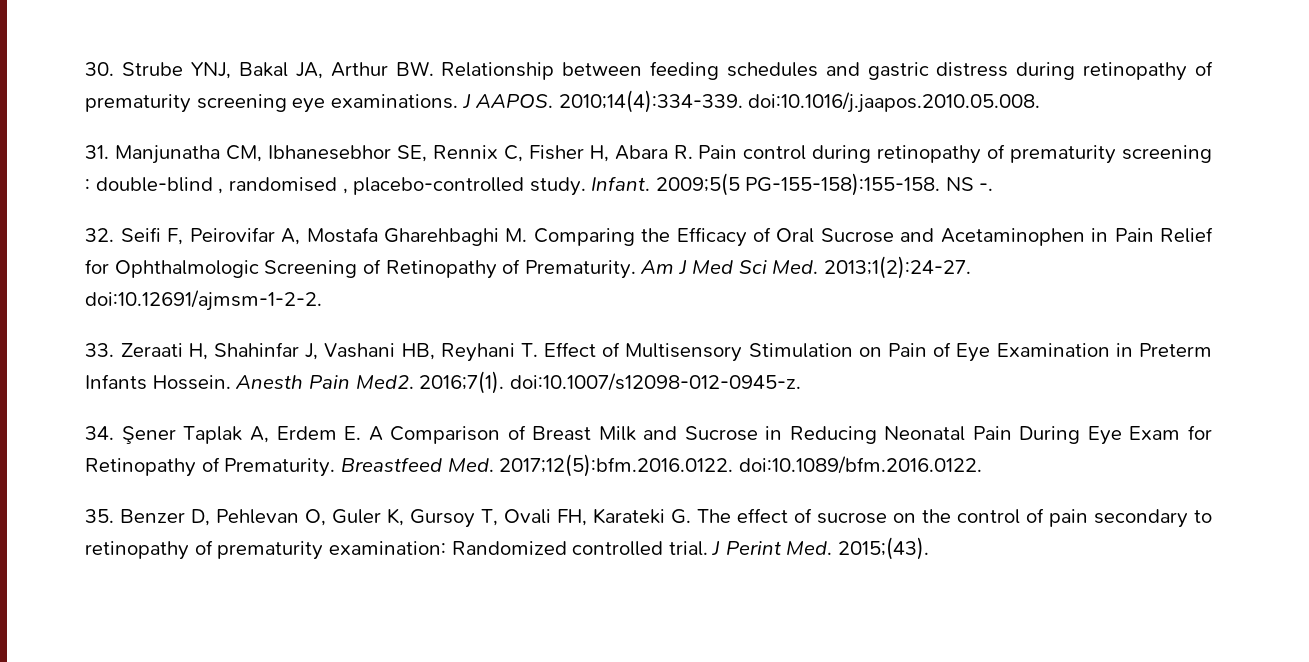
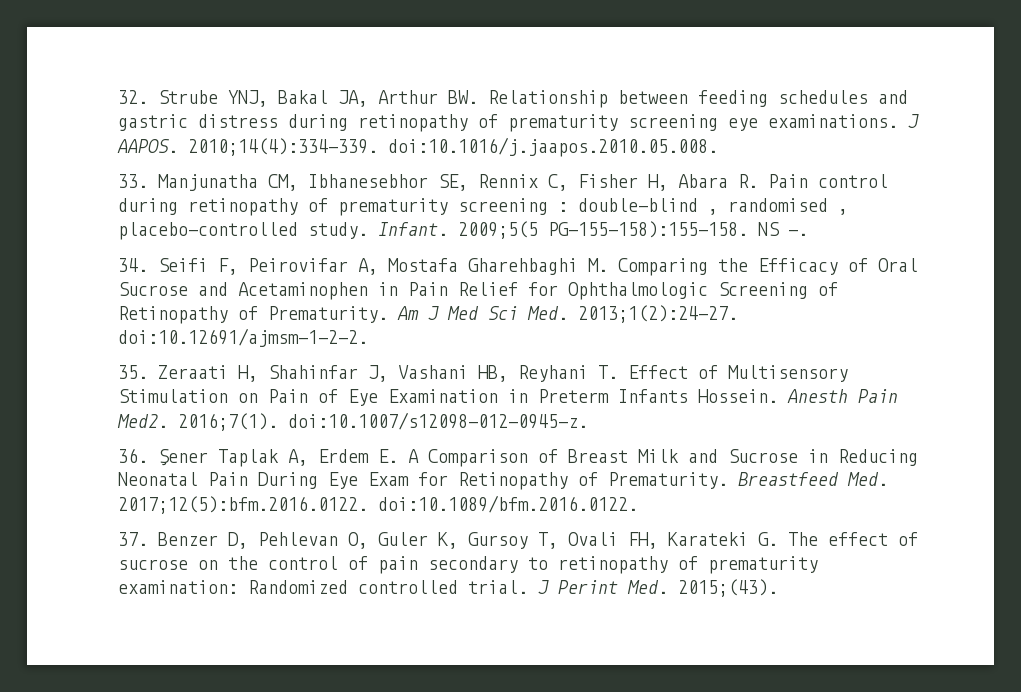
- 30. Strube YNJ, Bakal JA, Arthur BW. Relationship between feeding schedules and gastric distress during retinopathy of prematurity screening eye examinations.
+ 32. Strube YNJ, Bakal JA, Arthur BW. Relationship between feeding schedules and gastric distress during retinopathy of prematurity screening eye examinations.
- 31. Manjunatha CM, Ibhanesebhor SE, Rennix C, Fisher H, Abara R. Pain control during retinopathy of prematurity screening : double-blind , randomised , placebo-controlled study.
+ 33. Manjunatha CM, Ibhanesebhor SE, Rennix C, Fisher H, Abara R. Pain control during retinopathy of prematurity screening : double-blind , randomised , placebo-controlled study.
- 32. Seifi F, Peirovifar A, Mostafa Gharehbaghi M. Comparing the Efficacy of Oral Sucrose and Acetaminophen in Pain Relief for Ophthalmologic Screening of Retinopathy of Prematurity.
+ 34. Seifi F, Peirovifar A, Mostafa Gharehbaghi M. Comparing the Efficacy of Oral Sucrose and Acetaminophen in Pain Relief for Ophthalmologic Screening of Retinopathy of Prematurity.
- 33. Zeraati H, Shahinfar J, Vashani HB, Reyhani T. Effect of Multisensory Stimulation on Pain of Eye Examination in Preterm Infants Hossein.
+ 35. Zeraati H, Shahinfar J, Vashani HB, Reyhani T. Effect of Multisensory Stimulation on Pain of Eye Examination in Preterm Infants Hossein.
- 34. Şener Taplak A, Erdem E. A Comparison of Breast Milk and Sucrose in Reducing Neonatal Pain During Eye Exam for Retinopathy of Prematurity.
+ 36. Şener Taplak A, Erdem E. A Comparison of Breast Milk and Sucrose in Reducing Neonatal Pain During Eye Exam for Retinopathy of Prematurity.
- 35. Benzer D, Pehlevan O, Guler K, Gursoy T, Ovali FH, Karateki G. The effect of sucrose on the control of pain secondary to retinopathy of prematurity examination: Randomized controlled trial.
+ 37. Benzer D, Pehlevan O, Guler K, Gursoy T, Ovali FH, Karateki G. The effect of sucrose on the control of pain secondary to retinopathy of prematurity examination: Randomized controlled trial.

